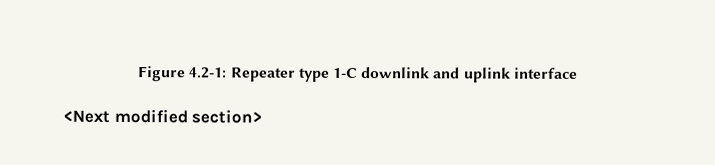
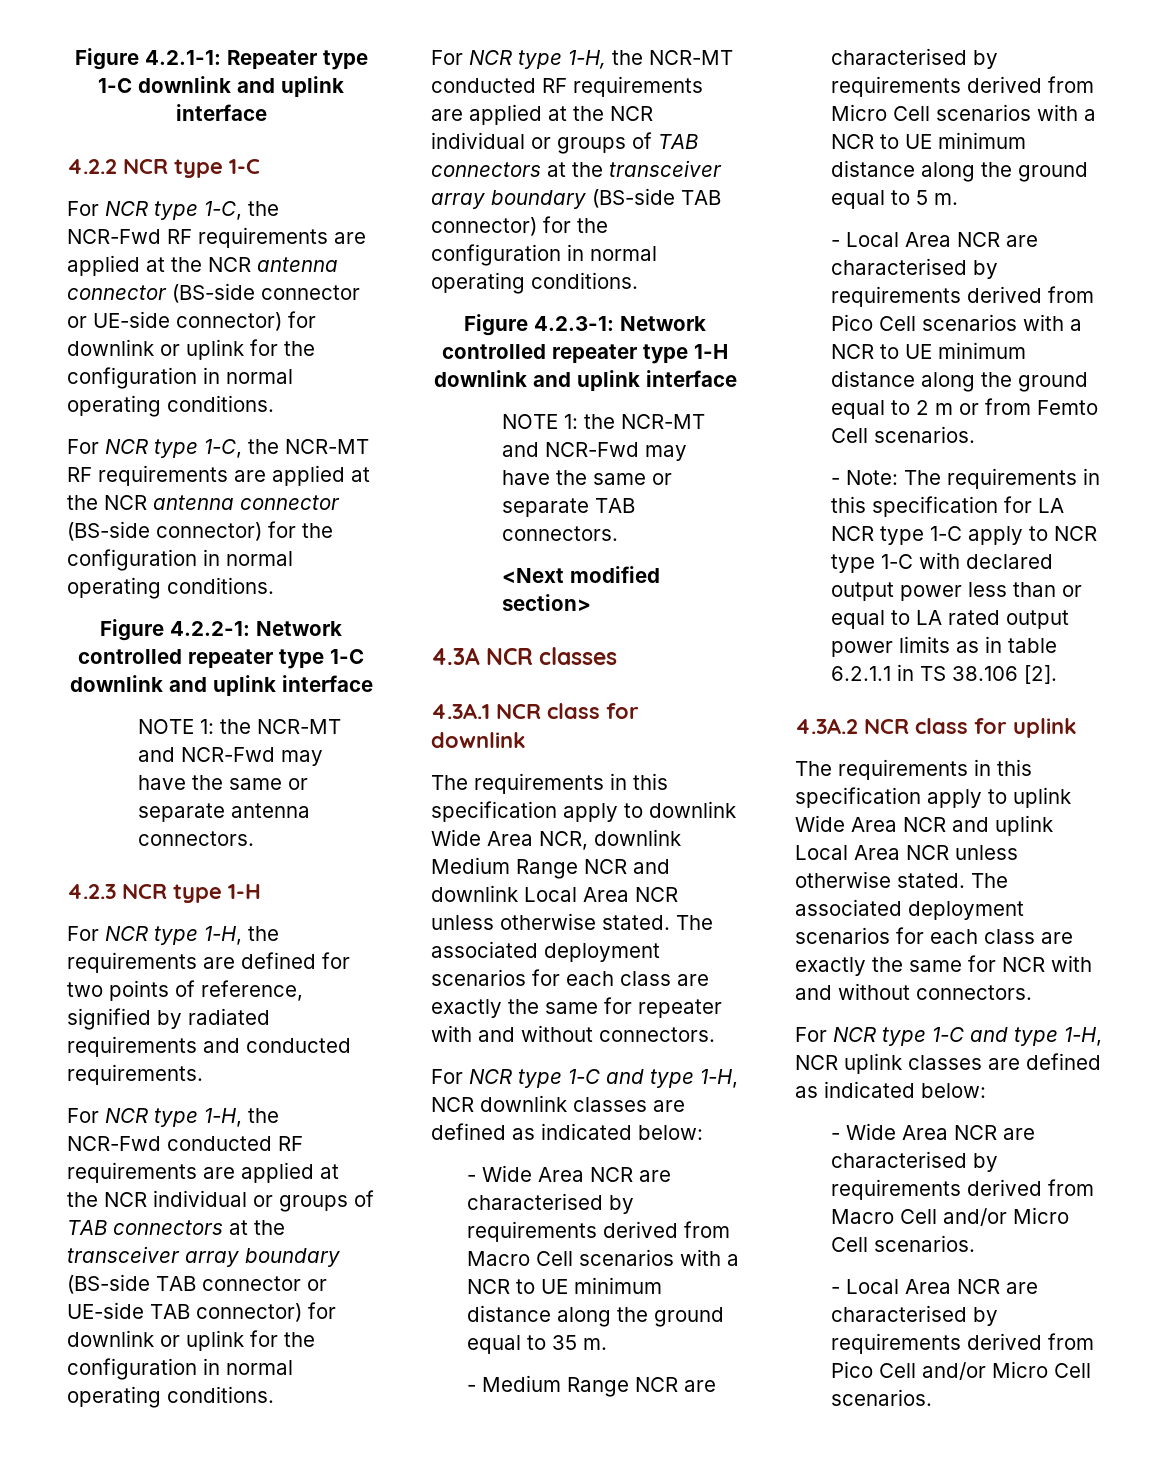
- Figure 4.2-1: Repeater type 1-C downlink and uplink interface
+ Figure 4.2.1-1: Repeater type 1-C downlink and uplink interface
+ 4.2.2 NCR type 1-C
+ For NCR type 1-C, the NCR-Fwd RF requirements are applied at the NCR antenna connector (BS-side connector or UE-side connector) for downlink or uplink for the configuration in normal operating conditions.
+ For NCR type 1-C, the NCR-MT RF requirements are applied at the NCR antenna connector (BS-side connector) for the configuration in normal operating conditions.
+ Figure 4.2.2-1: Network controlled repeater type 1-C downlink and uplink interface
+ NOTE 1: the NCR-MT and NCR-Fwd may have the same or separate antenna connectors.
+ 4.2.3 NCR type 1-H
+ For NCR type 1-H, the requirements are defined for two points of reference, signified by radiated requirements and conducted requirements.
+ For NCR type 1-H, the NCR-Fwd conducted RF requirements are applied at the NCR individual or groups of TAB connectors at the transceiver array boundary (BS-side TAB connector or UE-side TAB connector) for downlink or uplink for the configuration in normal operating conditions.
+ For NCR type 1-H, the NCR-MT conducted RF requirements are applied at the NCR individual or groups of TAB connectors at the transceiver array boundary (BS-side TAB connector) for the configuration in normal operating conditions.
+ Figure 4.2.3-1: Network controlled repeater type 1-H downlink and uplink interface
+ NOTE 1: the NCR-MT and NCR-Fwd may have the same or separate TAB connectors.
  <Next modified section>
+ 4.3A NCR classes
+ 4.3A.1 NCR class for downlink
+ The requirements in this specification apply to downlink Wide Area NCR, downlink Medium Range NCR and downlink Local Area NCR unless otherwise stated. The associated deployment scenarios for each class are exactly the same for repeater with and without connectors.
+ For NCR type 1-C and type 1-H, NCR downlink classes are defined as indicated below:
+ - Wide Area NCR are characterised by requirements derived from Macro Cell scenarios with a NCR to UE minimum distance along the ground equal to 35 m.
+ - Medium Range NCR are characterised by requirements derived from Micro Cell scenarios with a NCR to UE minimum distance along the ground equal to 5 m.
+ - Local Area NCR are characterised by requirements derived from Pico Cell scenarios with a NCR to UE minimum distance along the ground equal to 2 m or from Femto Cell scenarios.
+ - Note: The requirements in this specification for LA NCR type 1-C apply to NCR type 1-C with declared output power less than or equal to LA rated output power limits as in table 6.2.1.1 in TS 38.106 [2].
+ 4.3A.2 NCR class for uplink
+ The requirements in this specification apply to uplink Wide Area NCR and uplink Local Area NCR unless otherwise stated. The associated deployment scenarios for each class are exactly the same for NCR with and without connectors.
+ For NCR type 1-C and type 1-H, NCR uplink classes are defined as indicated below:
+ - Wide Area NCR are characterised by requirements derived from Macro Cell and/or Micro Cell scenarios.
+ - Local Area NCR are characterised by requirements derived from Pico Cell and/or Micro Cell scenarios.

